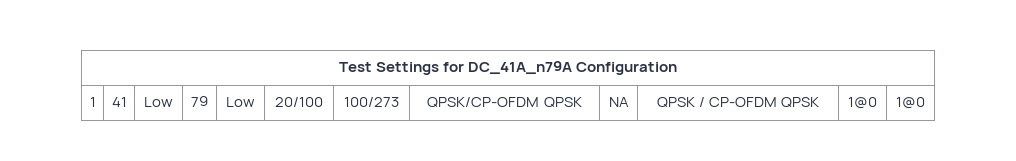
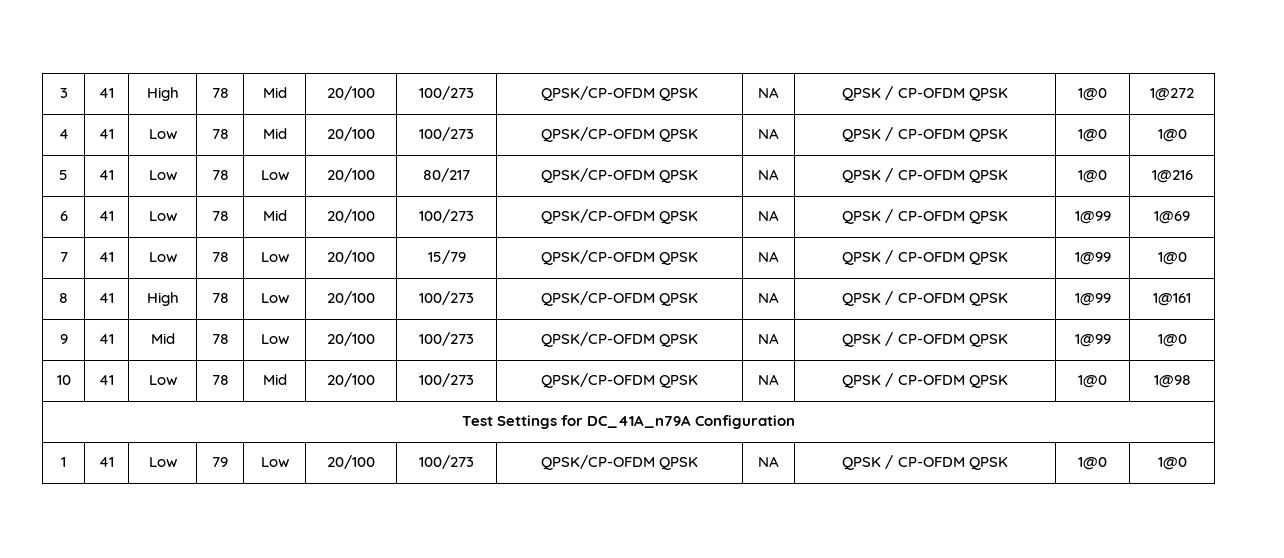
+ 3 | 41 | High | 78 | Mid | 20/100 | 100/273 | QPSK/CP-OFDM QPSK | NA | QPSK / CP-OFDM QPSK | 1@0 | 1@272
+ 4 | 41 | Low | 78 | Mid | 20/100 | 100/273 | QPSK/CP-OFDM QPSK | NA | QPSK / CP-OFDM QPSK | 1@0 | 1@0
+ 5 | 41 | Low | 78 | Low | 20/100 | 80/217 | QPSK/CP-OFDM QPSK | NA | QPSK / CP-OFDM QPSK | 1@0 | 1@216
+ 6 | 41 | Low | 78 | Mid | 20/100 | 100/273 | QPSK/CP-OFDM QPSK | NA | QPSK / CP-OFDM QPSK | 1@99 | 1@69
+ 7 | 41 | Low | 78 | Low | 20/100 | 15/79 | QPSK/CP-OFDM QPSK | NA | QPSK / CP-OFDM QPSK | 1@99 | 1@0
+ 8 | 41 | High | 78 | Low | 20/100 | 100/273 | QPSK/CP-OFDM QPSK | NA | QPSK / CP-OFDM QPSK | 1@99 | 1@161
+ 9 | 41 | Mid | 78 | Low | 20/100 | 100/273 | QPSK/CP-OFDM QPSK | NA | QPSK / CP-OFDM QPSK | 1@99 | 1@0
+ 10 | 41 | Low | 78 | Mid | 20/100 | 100/273 | QPSK/CP-OFDM QPSK | NA | QPSK / CP-OFDM QPSK | 1@0 | 1@98

